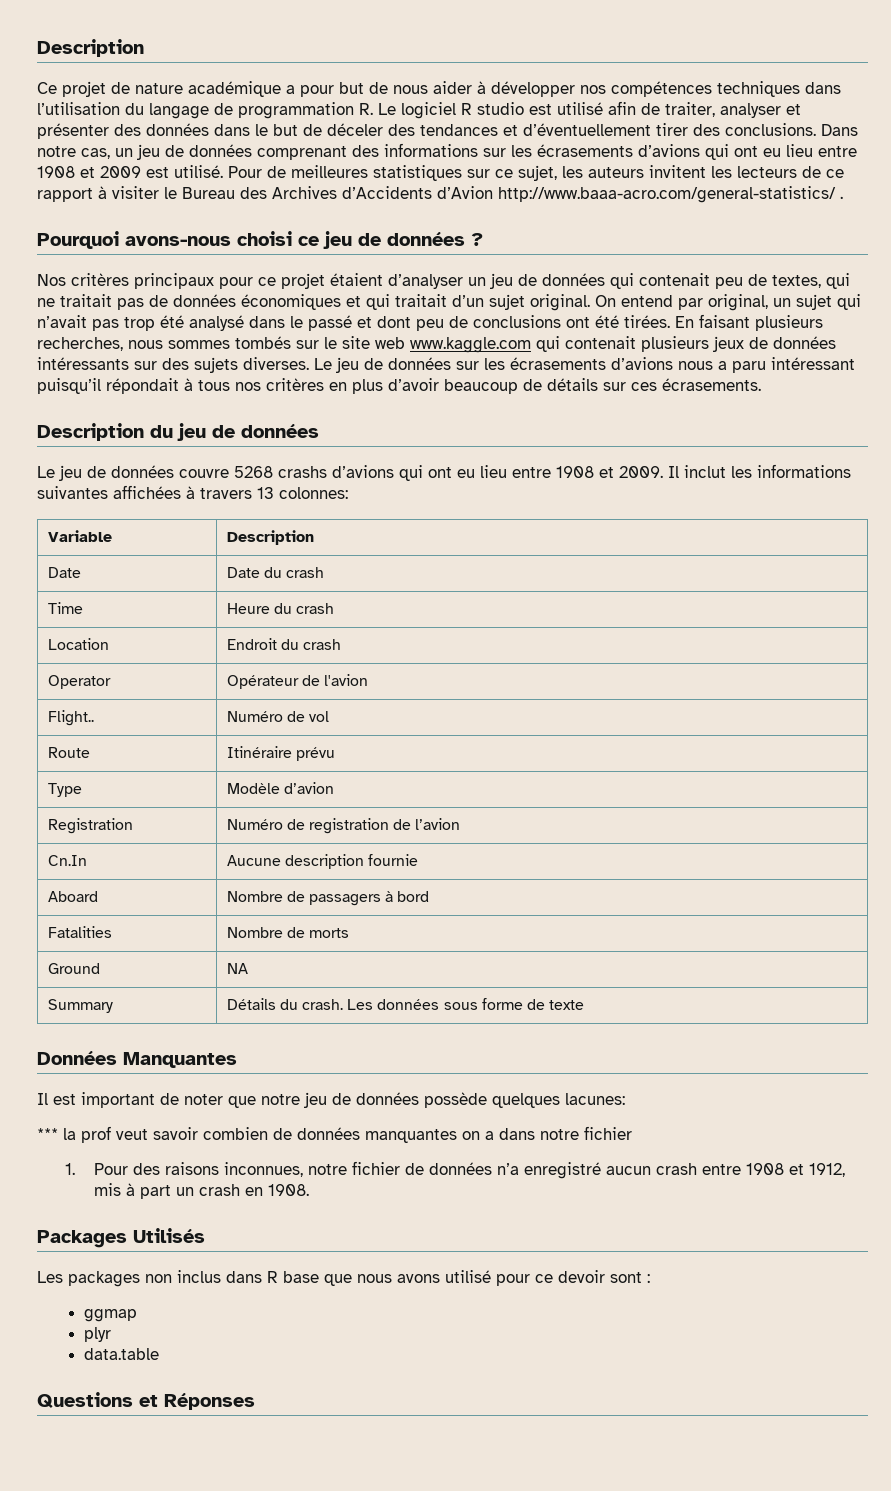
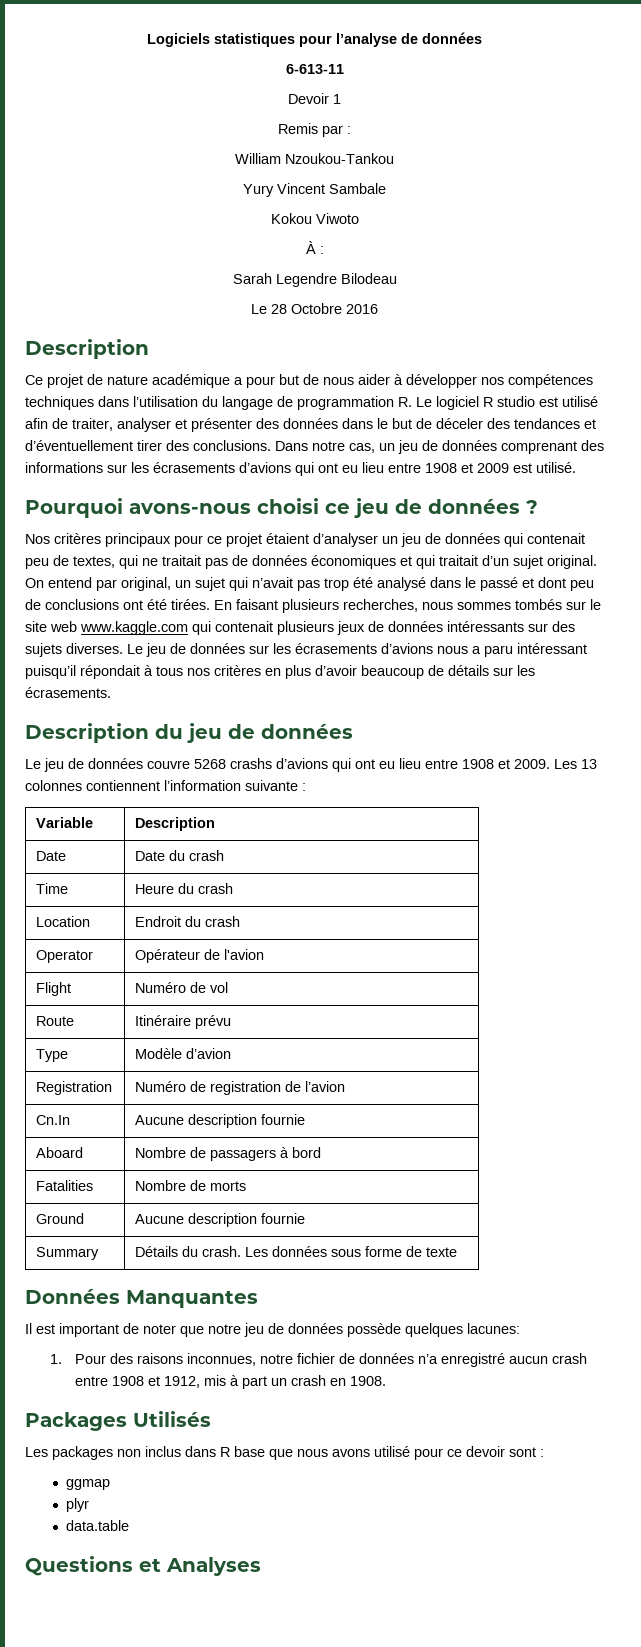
+ Logiciels statistiques pour l’analyse de données
+ 6-613-11
+ Devoir 1
+ Remis par :
+ William Nzoukou-Tankou
+ Yury Vincent Sambale
+ Kokou Viwoto
+ À :
+ Sarah Legendre Bilodeau
+ Le 28 Octobre 2016
- Pour de meilleures statistiques sur ce sujet, les auteurs invitent les lecteurs de ce rapport à visiter le Bureau des Archives d’Accidents d’Avion http://www.baaa-acro.com/general-statistics/ .
- Le jeu de données sur les écrasements d’avions nous a paru intéressant puisqu’il répondait à tous nos critères en plus d’avoir beaucoup de détails sur ces écrasements.
+ Le jeu de données sur les écrasements d’avions nous a paru intéressant puisqu’il répondait à tous nos critères en plus d’avoir beaucoup de détails sur les écrasements.
- Il inclut les informations suivantes affichées à travers 13 colonnes:
+ Les 13 colonnes contiennent l’information suivante :
- Flight.. | Numéro de vol
+ Flight | Numéro de vol
- Ground | NA
+ Ground | Aucune description fournie
- *** la prof veut savoir combien de données manquantes on a dans notre fichier
- Questions et Réponses
+ Questions et Analyses

